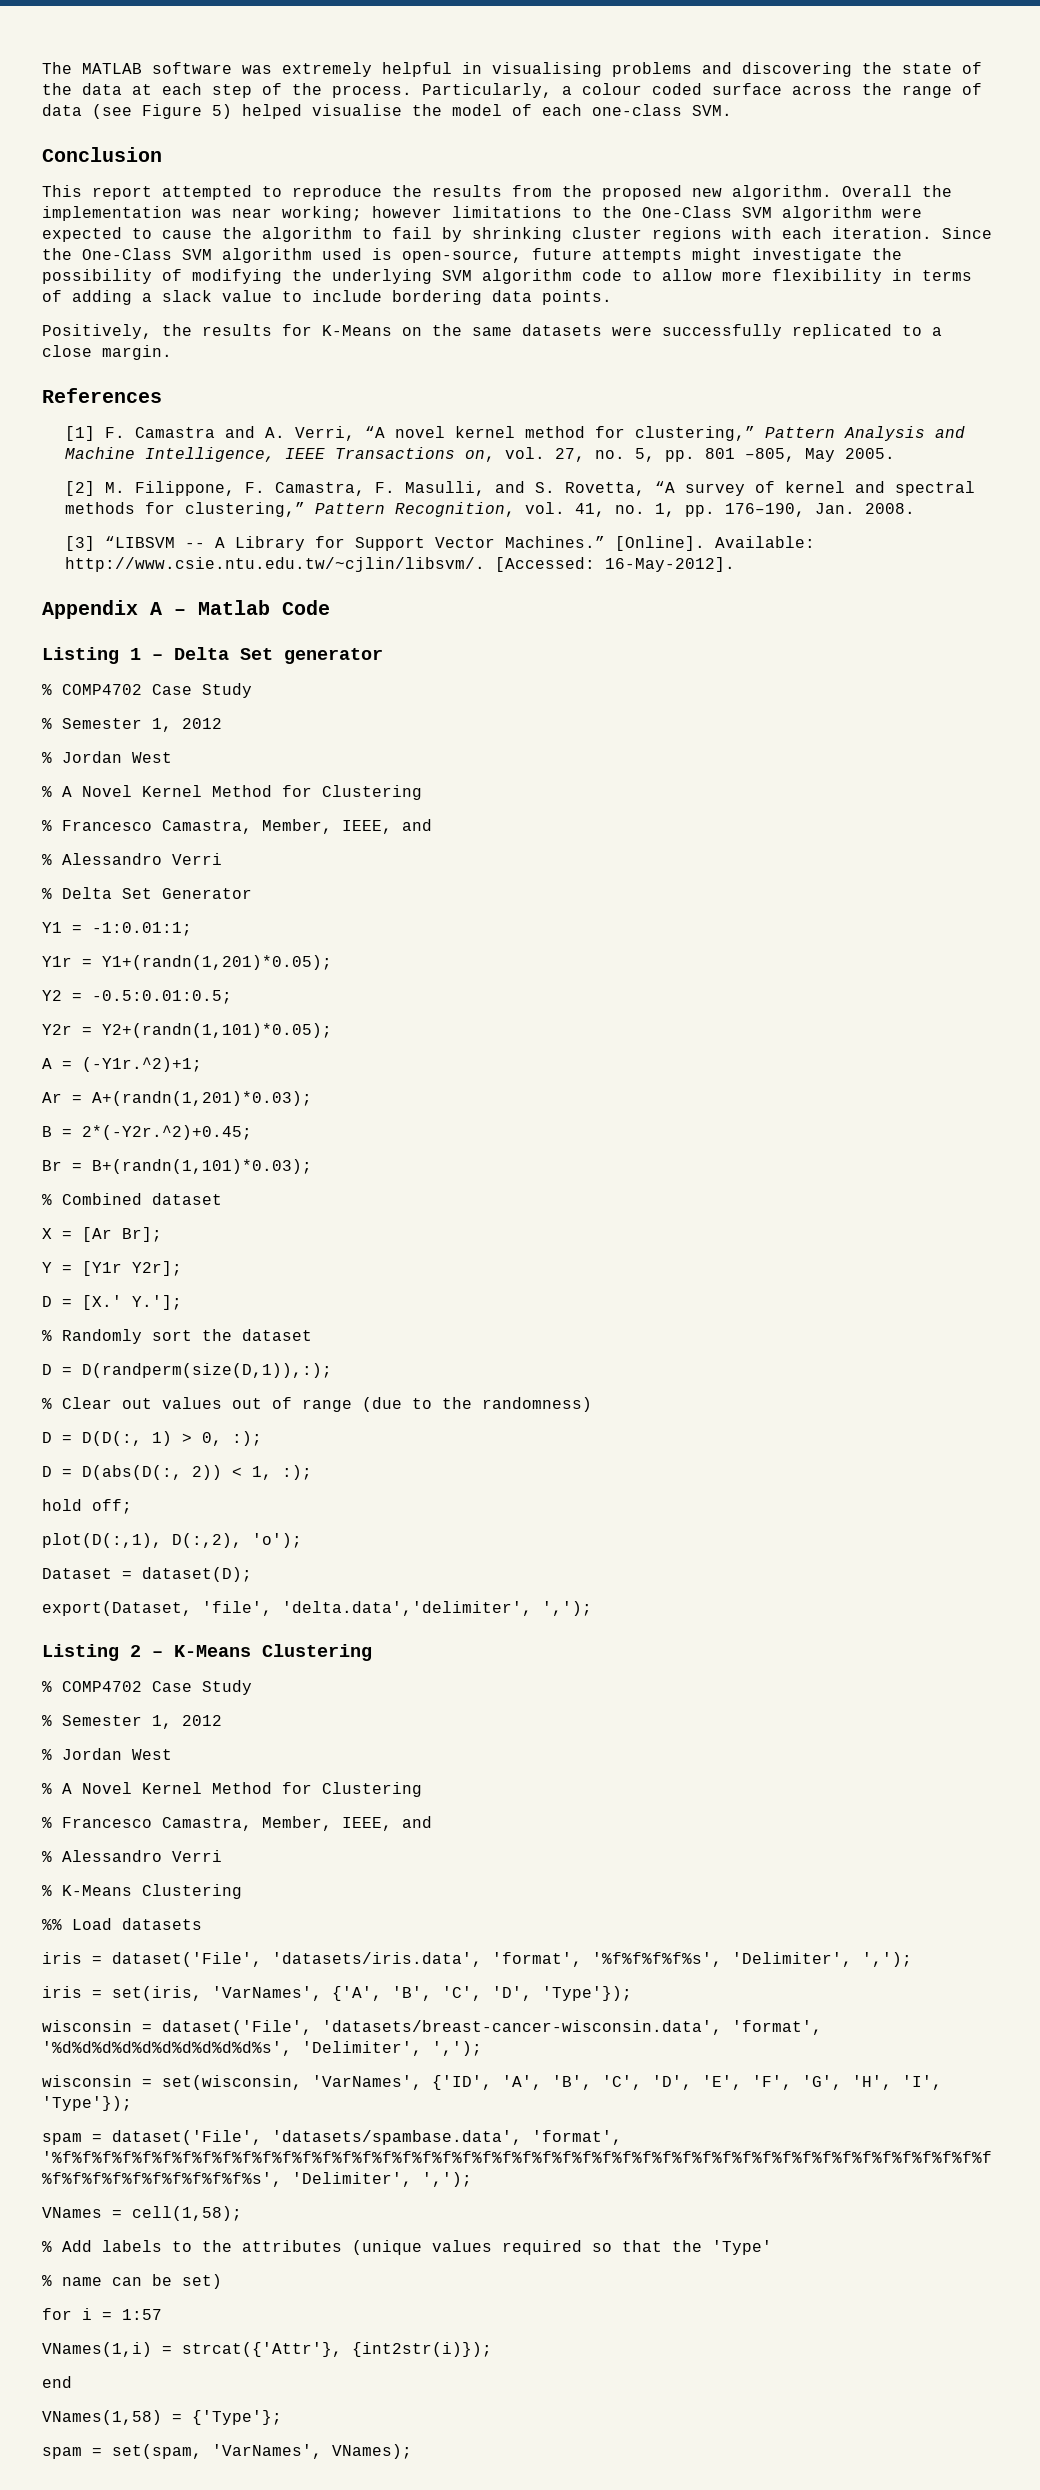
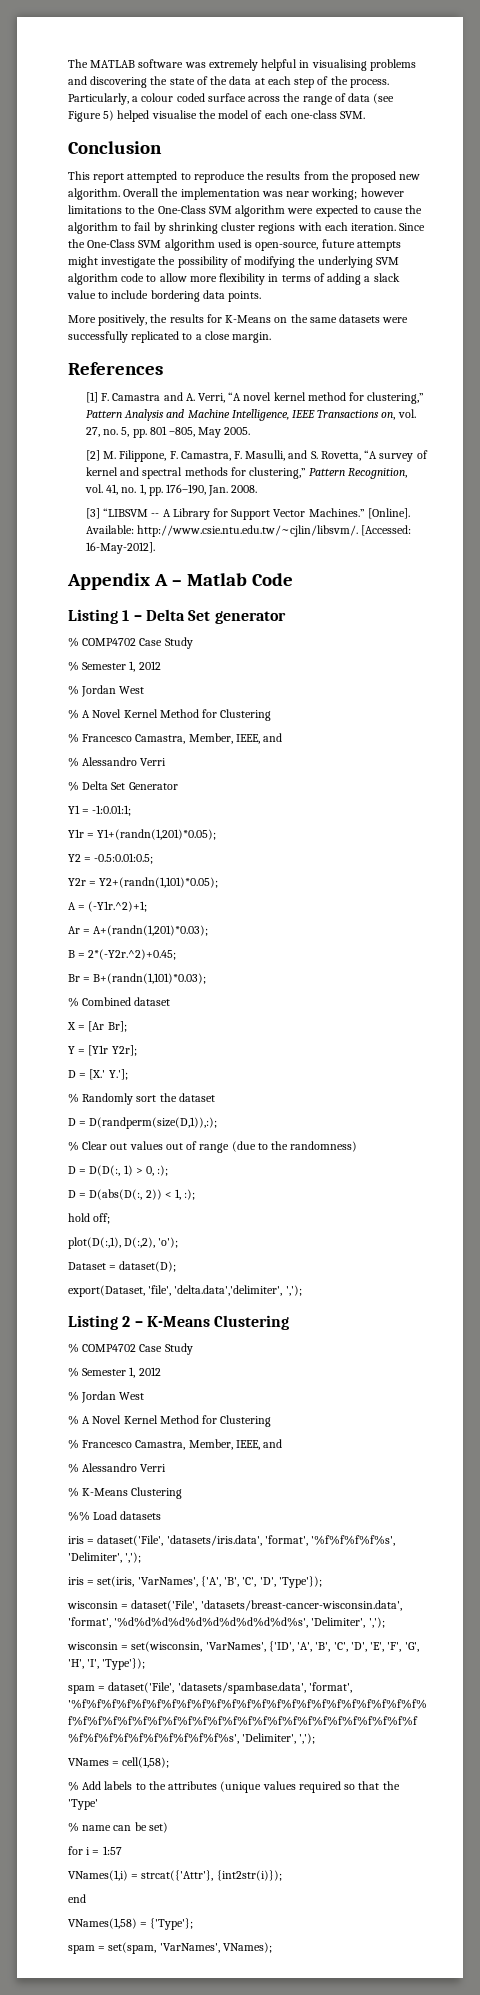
- Positively, the results for K-Means on the same datasets were successfully replicated to a close margin.
+ More positively, the results for K-Means on the same datasets were successfully replicated to a close margin.

